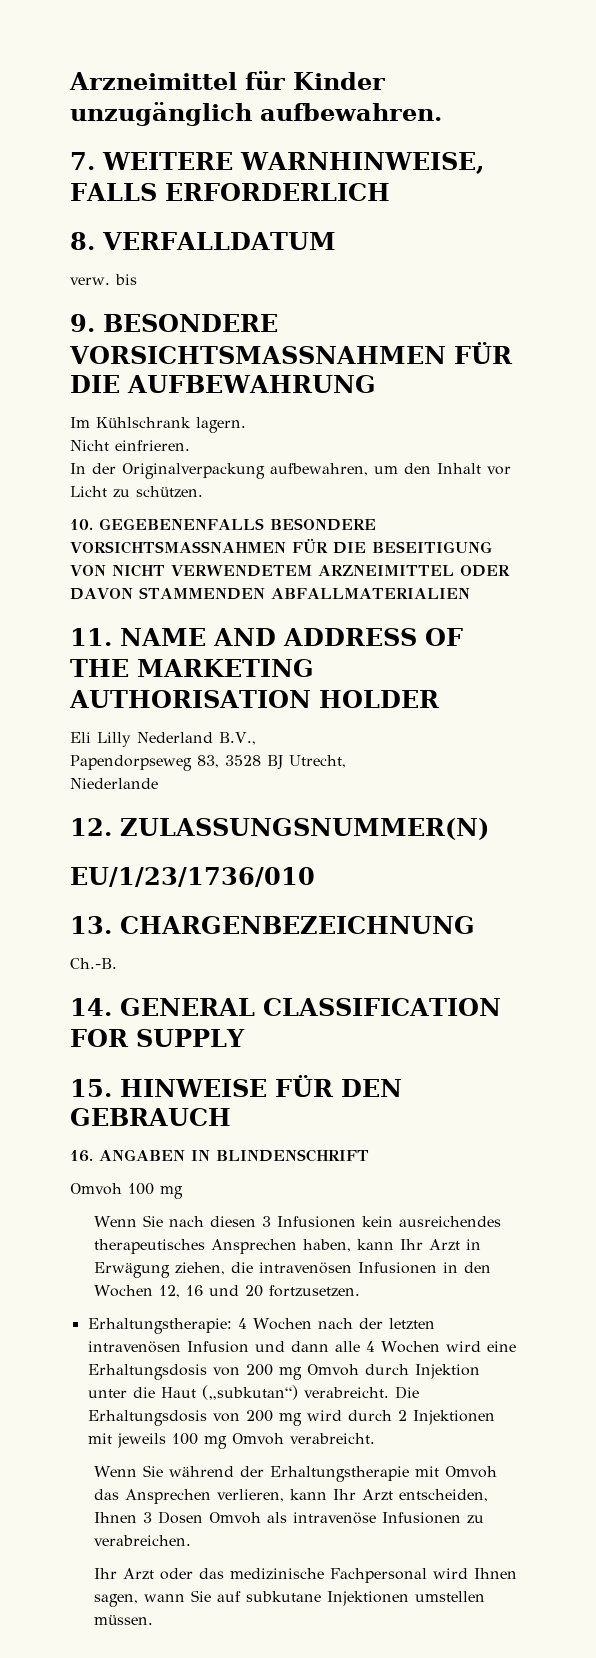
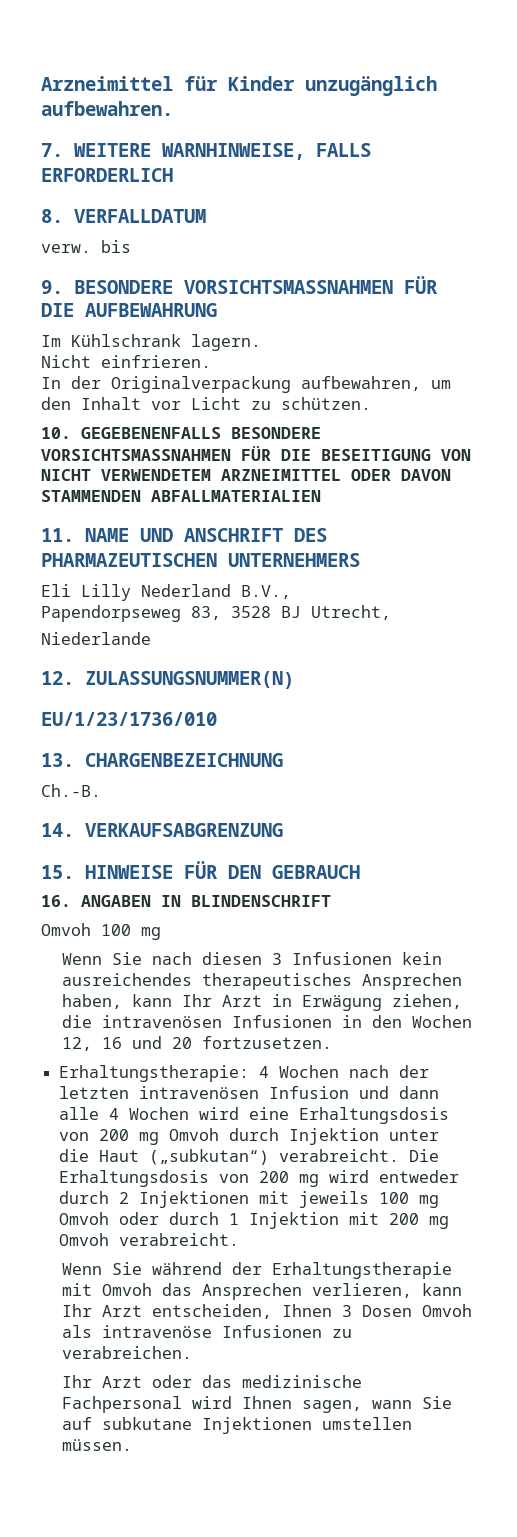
- 11. NAME AND ADDRESS OF THE MARKETING AUTHORISATION HOLDER
+ 11. NAME UND ANSCHRIFT DES PHARMAZEUTISCHEN UNTERNEHMERS
- 14. GENERAL CLASSIFICATION FOR SUPPLY
+ 14. VERKAUFSABGRENZUNG
- Die Erhaltungsdosis von 200 mg wird durch 2 Injektionen mit jeweils 100 mg Omvoh verabreicht.
+ Die Erhaltungsdosis von 200 mg wird entweder durch 2 Injektionen mit jeweils 100 mg Omvoh oder durch 1 Injektion mit 200 mg Omvoh verabreicht.

